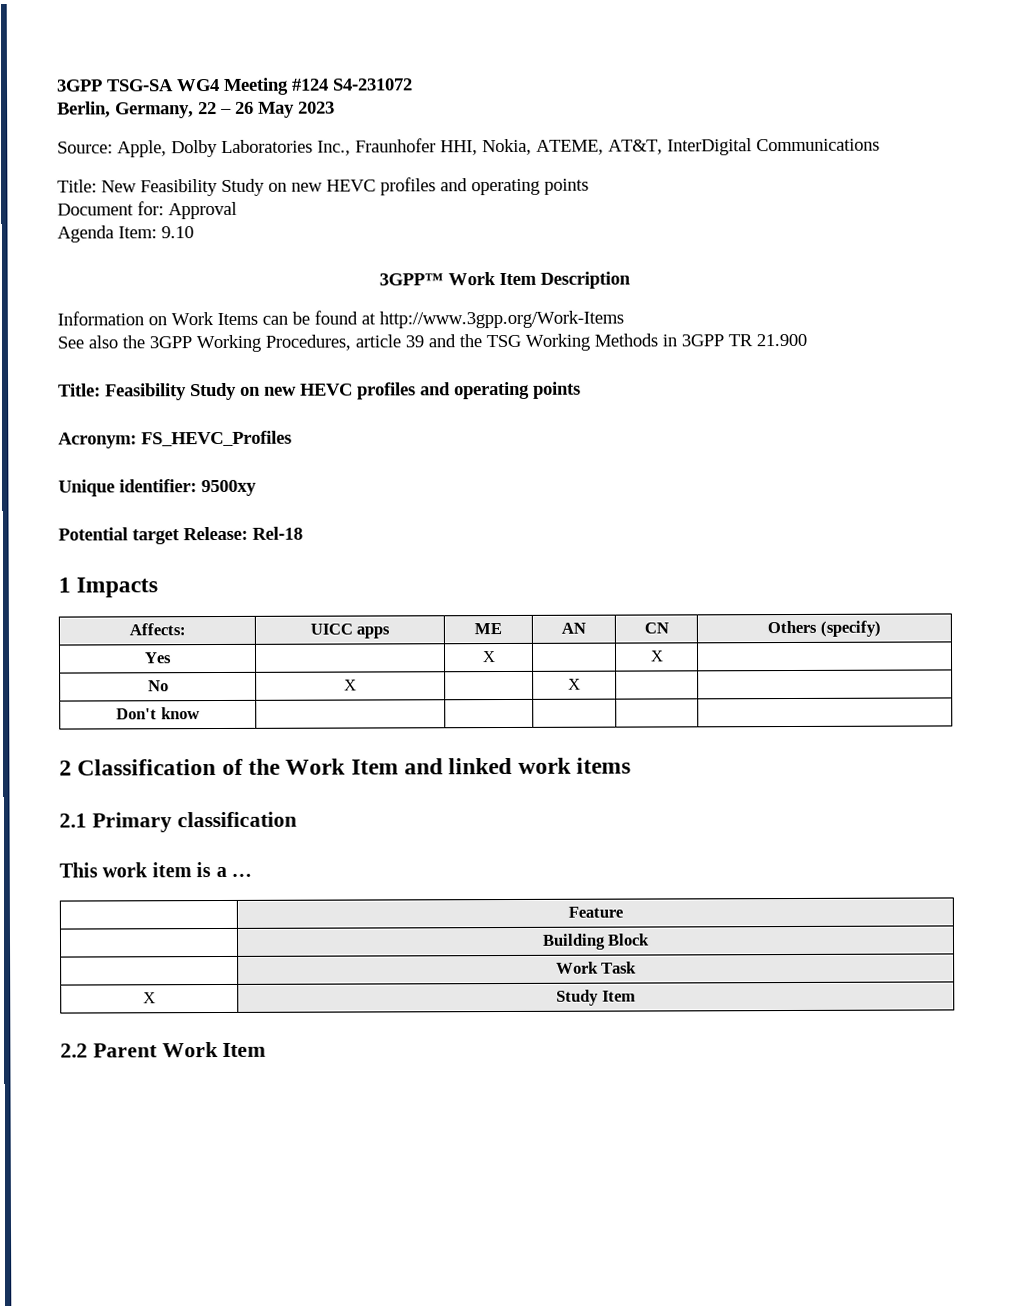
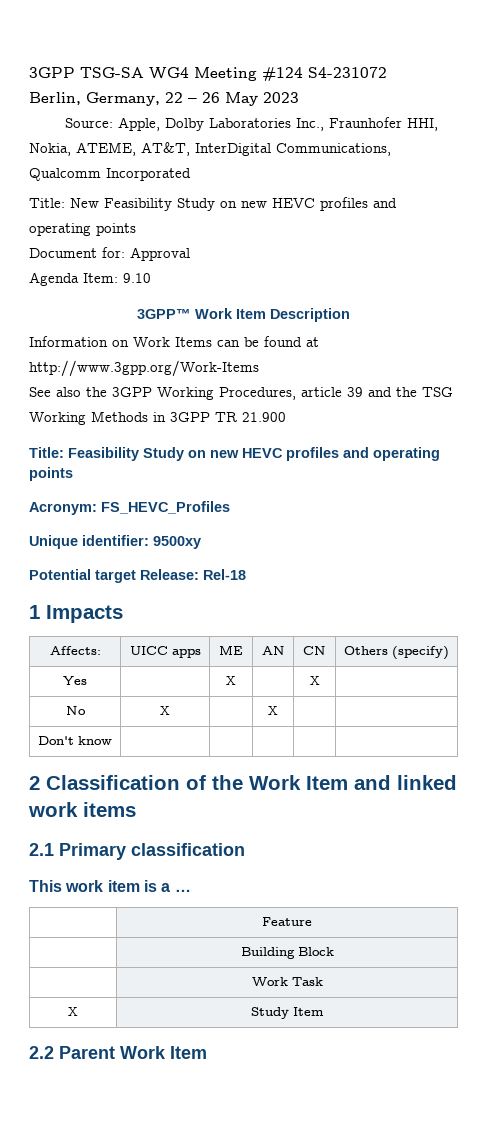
- Source: Apple, Dolby Laboratories Inc., Fraunhofer HHI, Nokia, ATEME, AT&T, InterDigital Communications
+ Source: Apple, Dolby Laboratories Inc., Fraunhofer HHI, Nokia, ATEME, AT&T, InterDigital Communications, Qualcomm Incorporated

